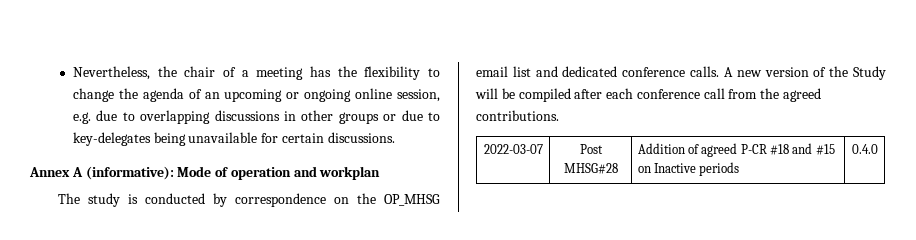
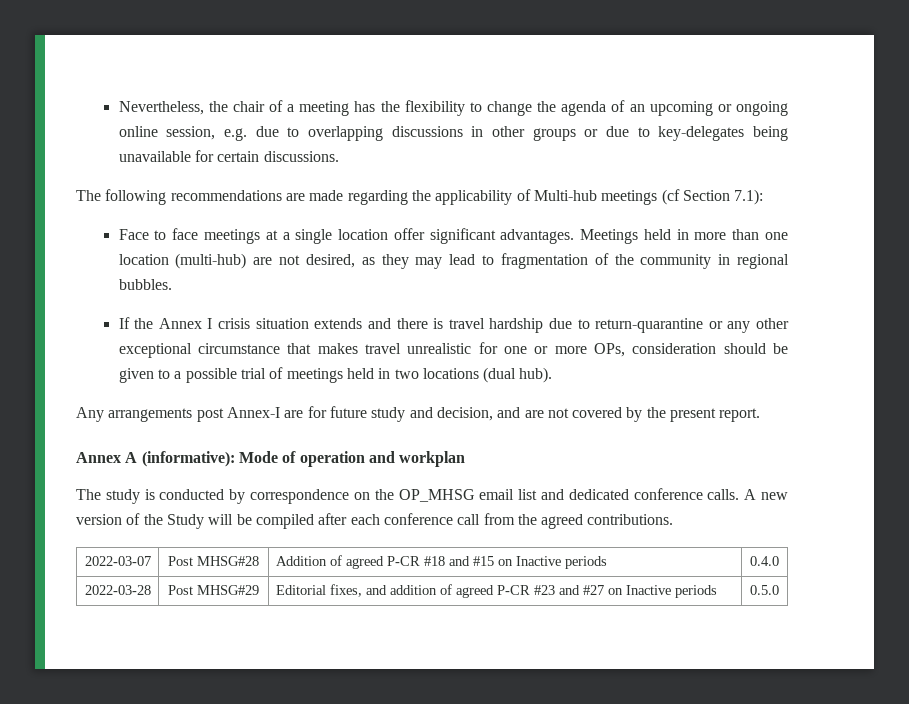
+ The following recommendations are made regarding the applicability of Multi-hub meetings (cf Section 7.1):
+ Face to face meetings at a single location offer significant advantages. Meetings held in more than one location (multi-hub) are not desired, as they may lead to fragmentation of the community in regional bubbles.
+ If the Annex I crisis situation extends and there is travel hardship due to return-quarantine or any other exceptional circumstance that makes travel unrealistic for one or more OPs, consideration should be given to a possible trial of meetings held in two locations (dual hub).
+ Any arrangements post Annex-I are for future study and decision, and are not covered by the present report.
+ 2022-03-28 | Post MHSG#29 | Editorial fixes, and addition of agreed P-CR #23 and #27 on Inactive periods | 0.5.0

